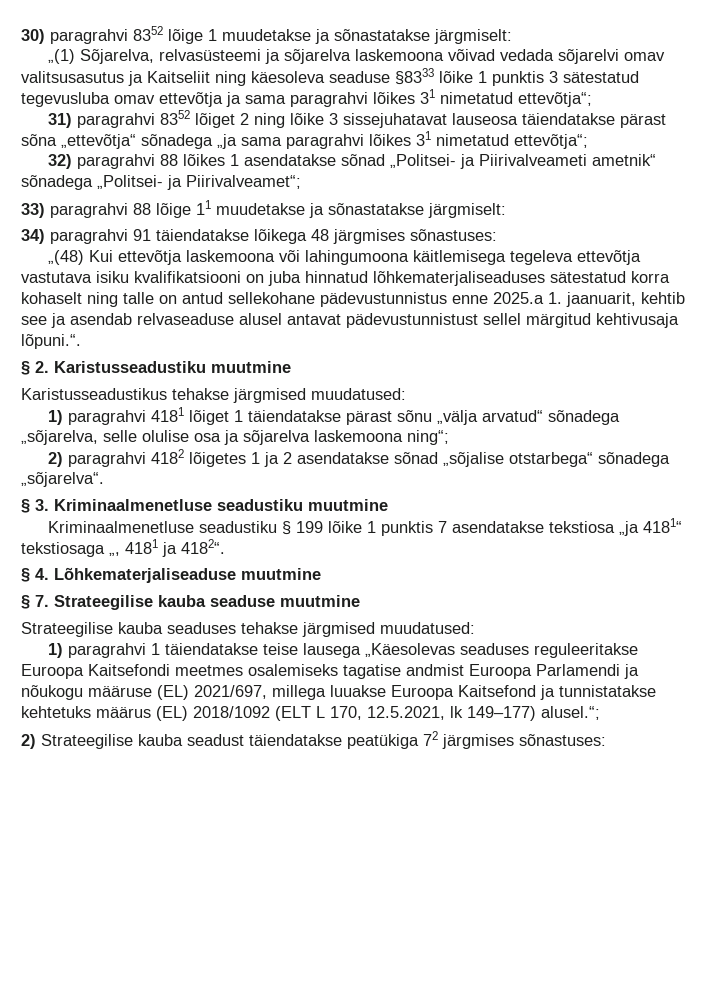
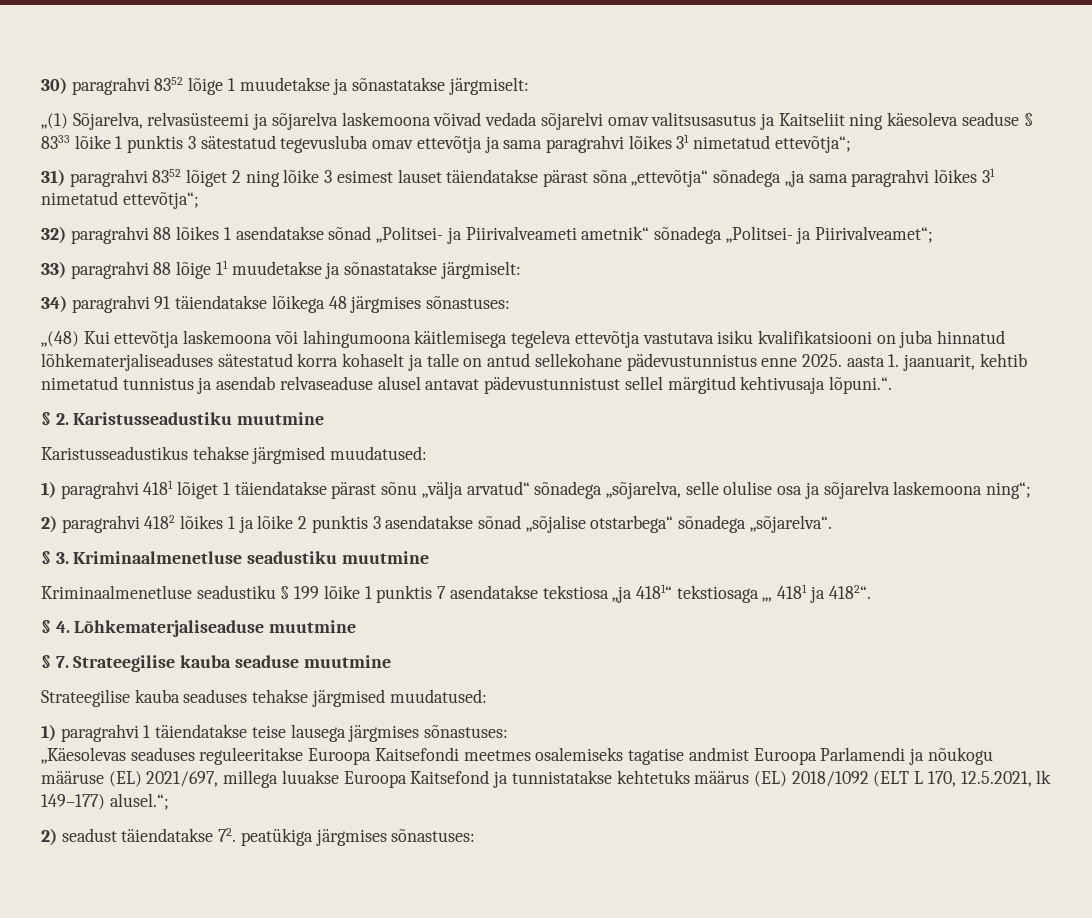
- „(1) Sõjarelva, relvasüsteemi ja sõjarelva laskemoona võivad vedada sõjarelvi omav valitsusasutus ja Kaitseliit ning käesoleva seaduse §8333 lõike 1 punktis 3 sätestatud tegevusluba omav ettevõtja ja sama paragrahvi lõikes 31 nimetatud ettevõtja“;
+ „(1) Sõjarelva, relvasüsteemi ja sõjarelva laskemoona võivad vedada sõjarelvi omav valitsusasutus ja Kaitseliit ning käesoleva seaduse § 8333 lõike 1 punktis 3 sätestatud tegevusluba omav ettevõtja ja sama paragrahvi lõikes 31 nimetatud ettevõtja“;
- 31) paragrahvi 8352 lõiget 2 ning lõike 3 sissejuhatavat lauseosa täiendatakse pärast sõna „ettevõtja“ sõnadega „ja sama paragrahvi lõikes 31 nimetatud ettevõtja“;
+ 31) paragrahvi 8352 lõiget 2 ning lõike 3 esimest lauset täiendatakse pärast sõna „ettevõtja“ sõnadega „ja sama paragrahvi lõikes 31 nimetatud ettevõtja“;
- „(48) Kui ettevõtja laskemoona või lahingumoona käitlemisega tegeleva ettevõtja vastutava isiku kvalifikatsiooni on juba hinnatud lõhkematerjaliseaduses sätestatud korra kohaselt ning talle on antud sellekohane pädevustunnistus enne 2025.a 1. jaanuarit, kehtib see ja asendab relvaseaduse alusel antavat pädevustunnistust sellel märgitud kehtivusaja lõpuni.“.
+ „(48) Kui ettevõtja laskemoona või lahingumoona käitlemisega tegeleva ettevõtja vastutava isiku kvalifikatsiooni on juba hinnatud lõhkematerjaliseaduses sätestatud korra kohaselt ja talle on antud sellekohane pädevustunnistus enne 2025. aasta 1. jaanuarit, kehtib nimetatud tunnistus ja asendab relvaseaduse alusel antavat pädevustunnistust sellel märgitud kehtivusaja lõpuni.“.
- 2) paragrahvi 4182 lõigetes 1 ja 2 asendatakse sõnad „sõjalise otstarbega“ sõnadega „sõjarelva“.
+ 2) paragrahvi 4182 lõikes 1 ja lõike 2 punktis 3 asendatakse sõnad „sõjalise otstarbega“ sõnadega „sõjarelva“.
- 1) paragrahvi 1 täiendatakse teise lausega „Käesolevas seaduses reguleeritakse Euroopa Kaitsefondi meetmes osalemiseks tagatise andmist Euroopa Parlamendi ja nõukogu määruse (EL) 2021/697, millega luuakse Euroopa Kaitsefond ja tunnistatakse kehtetuks määrus (EL) 2018/1092 (ELT L 170, 12.5.2021, lk 149–177) alusel.“;
+ 1) paragrahvi 1 täiendatakse teise lausega järgmises sõnastuses:
+ „Käesolevas seaduses reguleeritakse Euroopa Kaitsefondi meetmes osalemiseks tagatise andmist Euroopa Parlamendi ja nõukogu määruse (EL) 2021/697, millega luuakse Euroopa Kaitsefond ja tunnistatakse kehtetuks määrus (EL) 2018/1092 (ELT L 170, 12.5.2021, lk 149–177) alusel.“;
- 2) Strateegilise kauba seadust täiendatakse peatükiga 72 järgmises sõnastuses:
+ 2) seadust täiendatakse 72. peatükiga järgmises sõnastuses:

